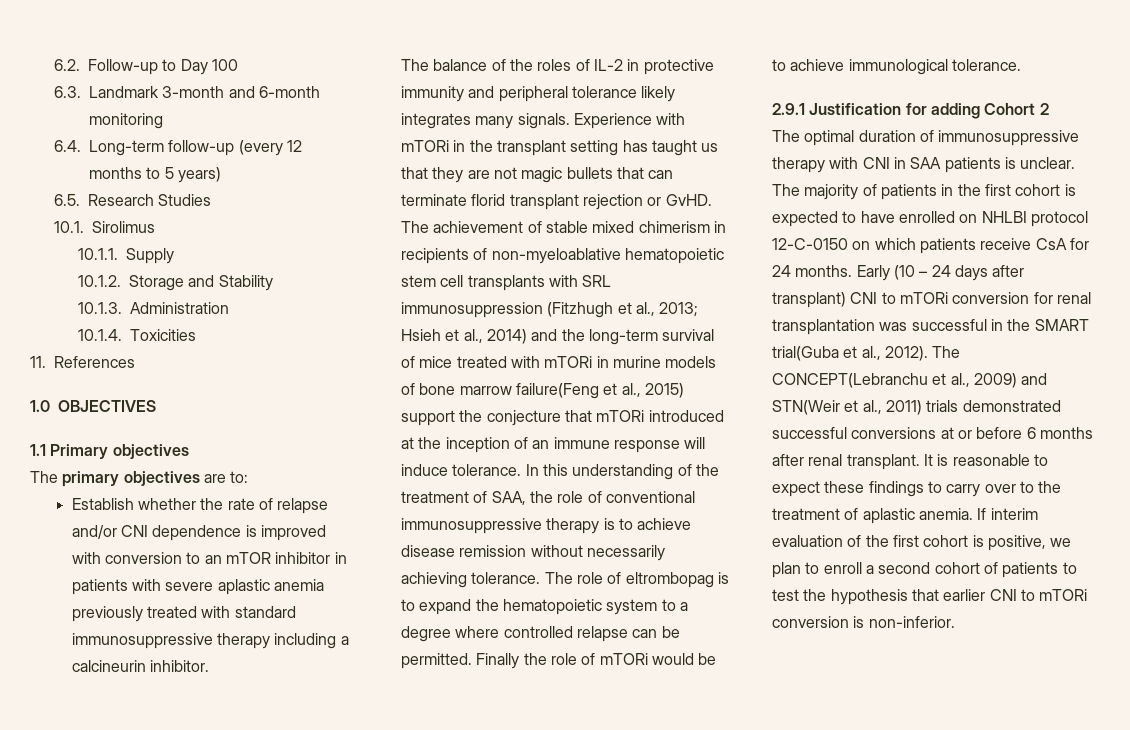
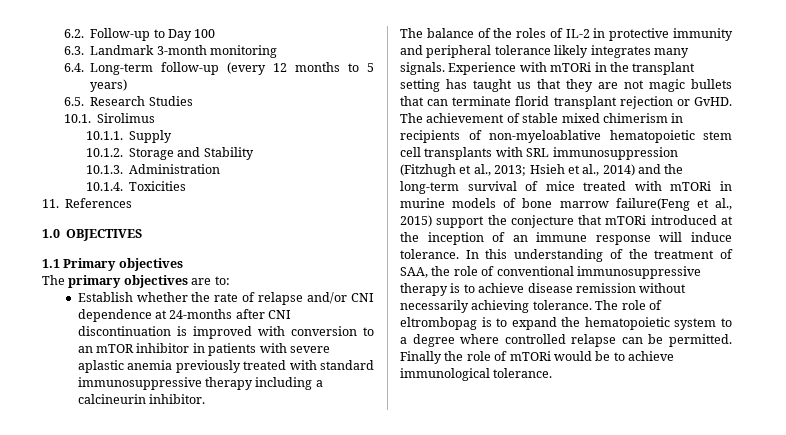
- 6.3. Landmark 3-month and 6-month monitoring
+ 6.3. Landmark 3-month monitoring
- Establish whether the rate of relapse and/or CNI dependence is improved with conversion to an mTOR inhibitor in patients with severe aplastic anemia previously treated with standard immunosuppressive therapy including a calcineurin inhibitor.
+ Establish whether the rate of relapse and/or CNI dependence at 24-months after CNI discontinuation is improved with conversion to an mTOR inhibitor in patients with severe aplastic anemia previously treated with standard immunosuppressive therapy including a calcineurin inhibitor.
- 2.9.1 Justification for adding Cohort 2
- The optimal duration of immunosuppressive therapy with CNI in SAA patients is unclear. The majority of patients in the first cohort is expected to have enrolled on NHLBI protocol 12-C-0150 on which patients receive CsA for 24 months. Early (10 – 24 days after transplant) CNI to mTORi conversion for renal transplantation was successful in the SMART trial(Guba et al., 2012). The CONCEPT(Lebranchu et al., 2009) and STN(Weir et al., 2011) trials demonstrated successful conversions at or before 6 months after renal transplant. It is reasonable to expect these findings to carry over to the treatment of aplastic anemia. If interim evaluation of the first cohort is positive, we plan to enroll a second cohort of patients to test the hypothesis that earlier CNI to mTORi conversion is non-inferior.

